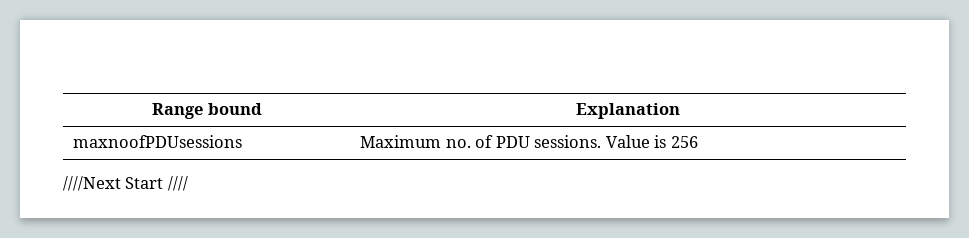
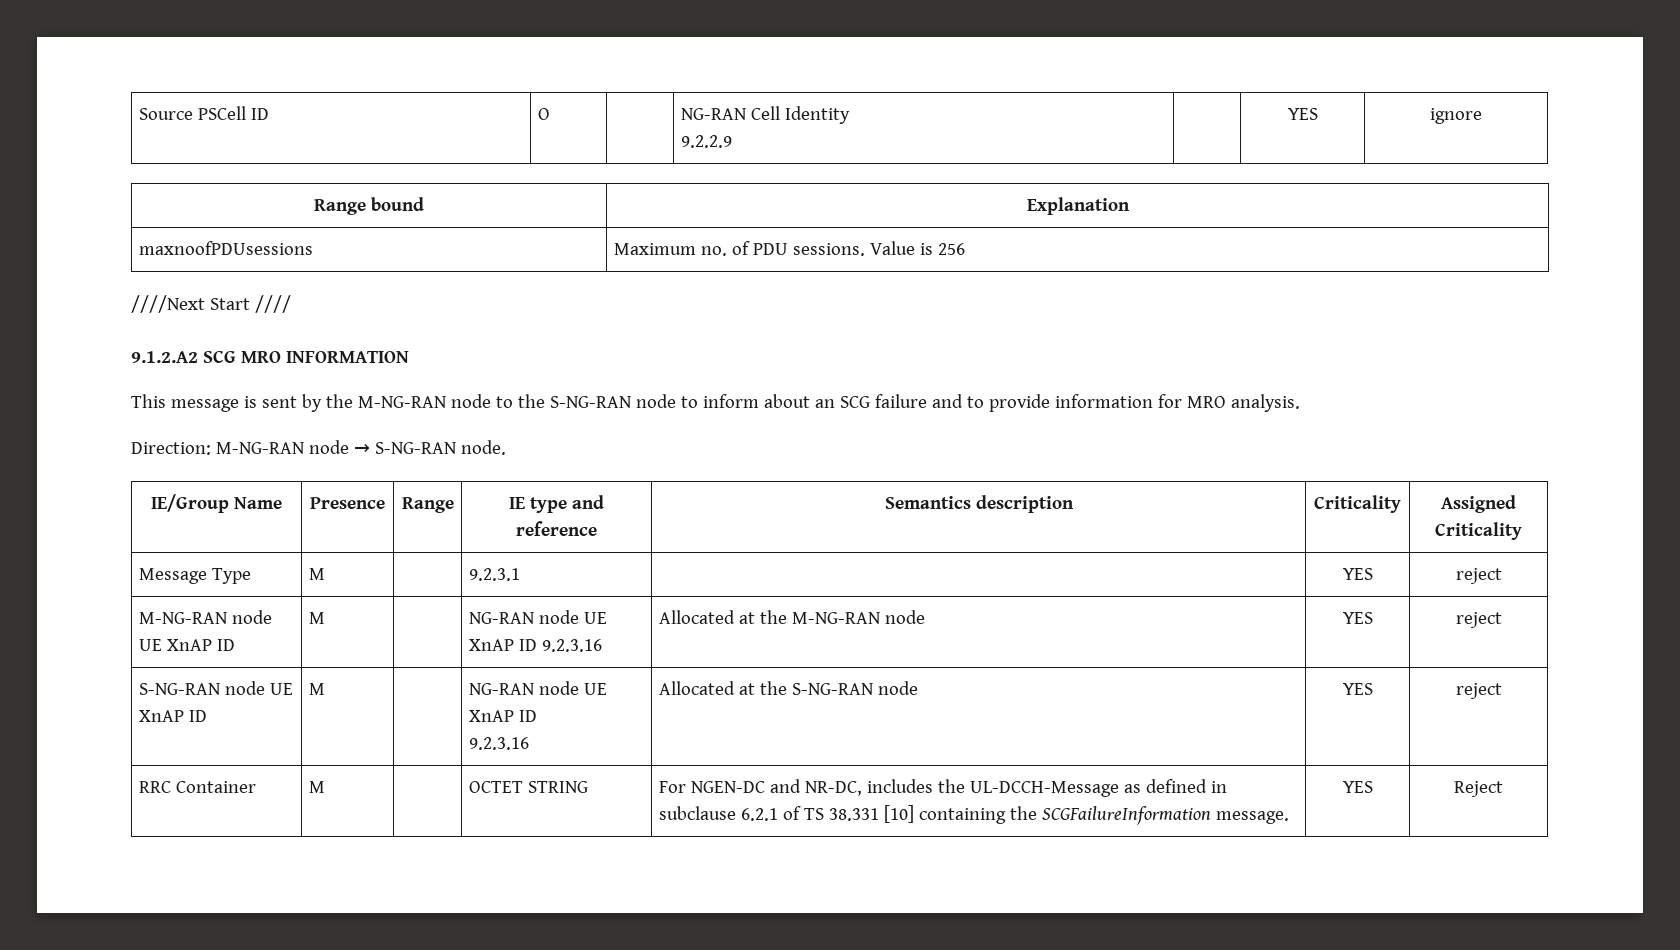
+ Source PSCell ID | O | | NG-RAN Cell Identity
+ 9.2.2.9 | | YES | ignore
+ 9.1.2.A2 SCG MRO INFORMATION
+ This message is sent by the M-NG-RAN node to the S-NG-RAN node to inform about an SCG failure and to provide information for MRO analysis.
+ Direction: M-NG-RAN node → S-NG-RAN node.
+ IE/Group Name | Presence | Range | IE type and reference | Semantics description | Criticality | Assigned Criticality
+ Message Type | M | | 9.2.3.1 | | YES | reject
+ M-NG-RAN node UE XnAP ID | M | | NG-RAN node UE XnAP ID 9.2.3.16 | Allocated at the M-NG-RAN node | YES | reject
+ S-NG-RAN node UE XnAP ID | M | | NG-RAN node UE XnAP ID
+ 9.2.3.16 | Allocated at the S-NG-RAN node | YES | reject
+ RRC Container | M | | OCTET STRING | For NGEN-DC and NR-DC, includes the UL-DCCH-Message as defined in subclause 6.2.1 of TS 38.331 [10] containing the SCGFailureInformation message. | YES | Reject

